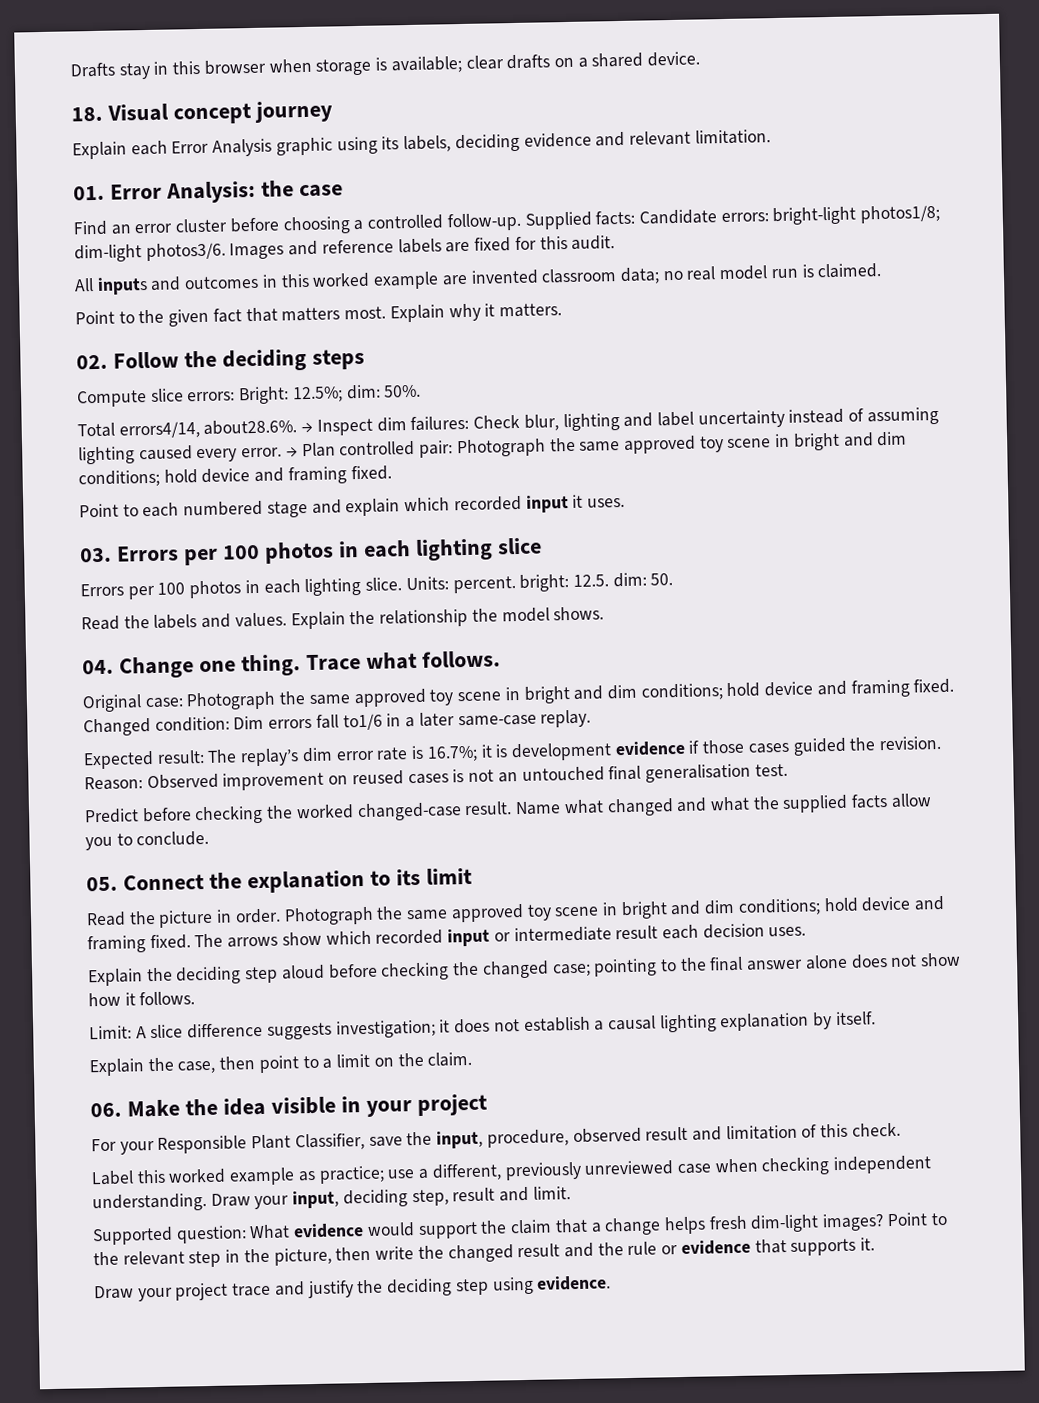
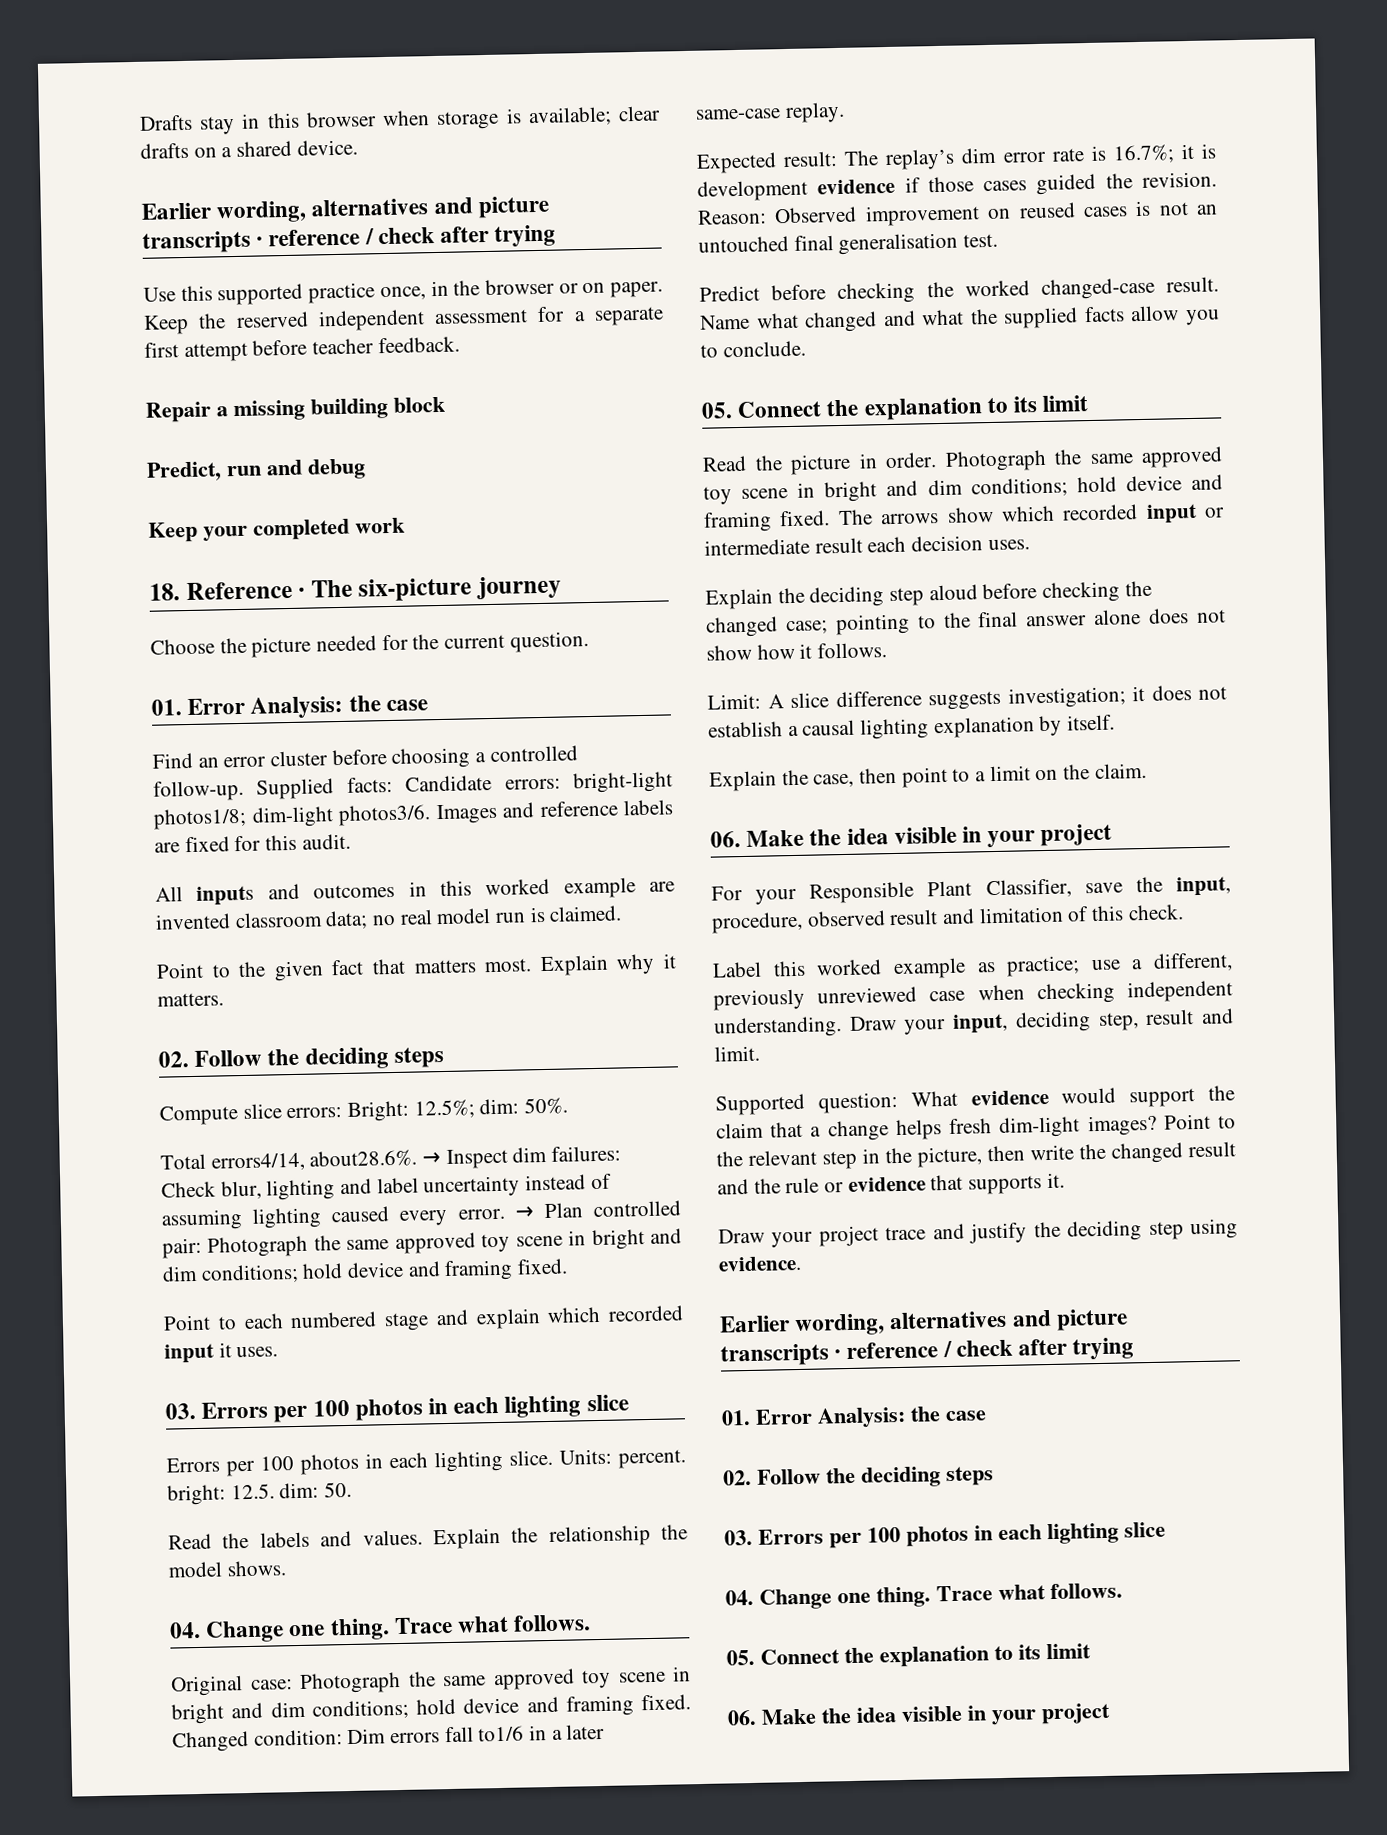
  Drafts stay in this browser when storage is available; clear drafts on a shared device.
- 18. Visual concept journey
- Explain each Error Analysis graphic using its labels, deciding evidence and relevant limitation.
+ Earlier wording, alternatives and picture transcripts · reference / check after trying
+ Use this supported practice once, in the browser or on paper. Keep the reserved independent assessment for a separate first attempt before teacher feedback.
+ Repair a missing building block
+ Predict, run and debug
+ Keep your completed work
+ 18. Reference · The six-picture journey
+ Choose the picture needed for the current question.
  Draw your project trace and justify the deciding step using evidence.
+ Earlier wording, alternatives and picture transcripts · reference / check after trying
+ 01. Error Analysis: the case
+ 02. Follow the deciding steps
+ 03. Errors per 100 photos in each lighting slice
+ 04. Change one thing. Trace what follows.
+ 05. Connect the explanation to its limit
+ 06. Make the idea visible in your project

